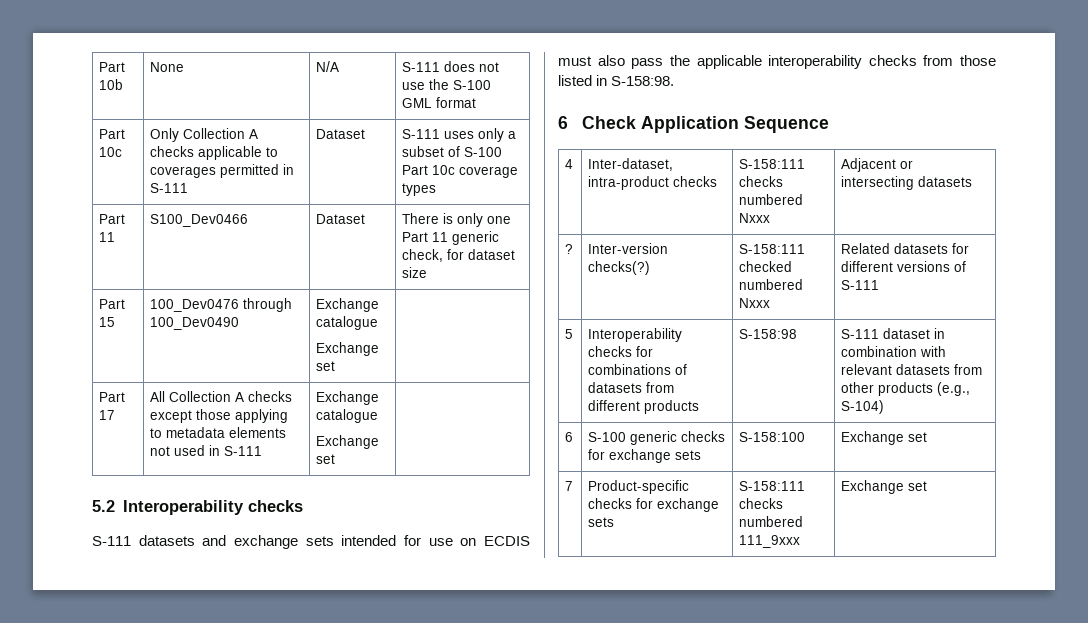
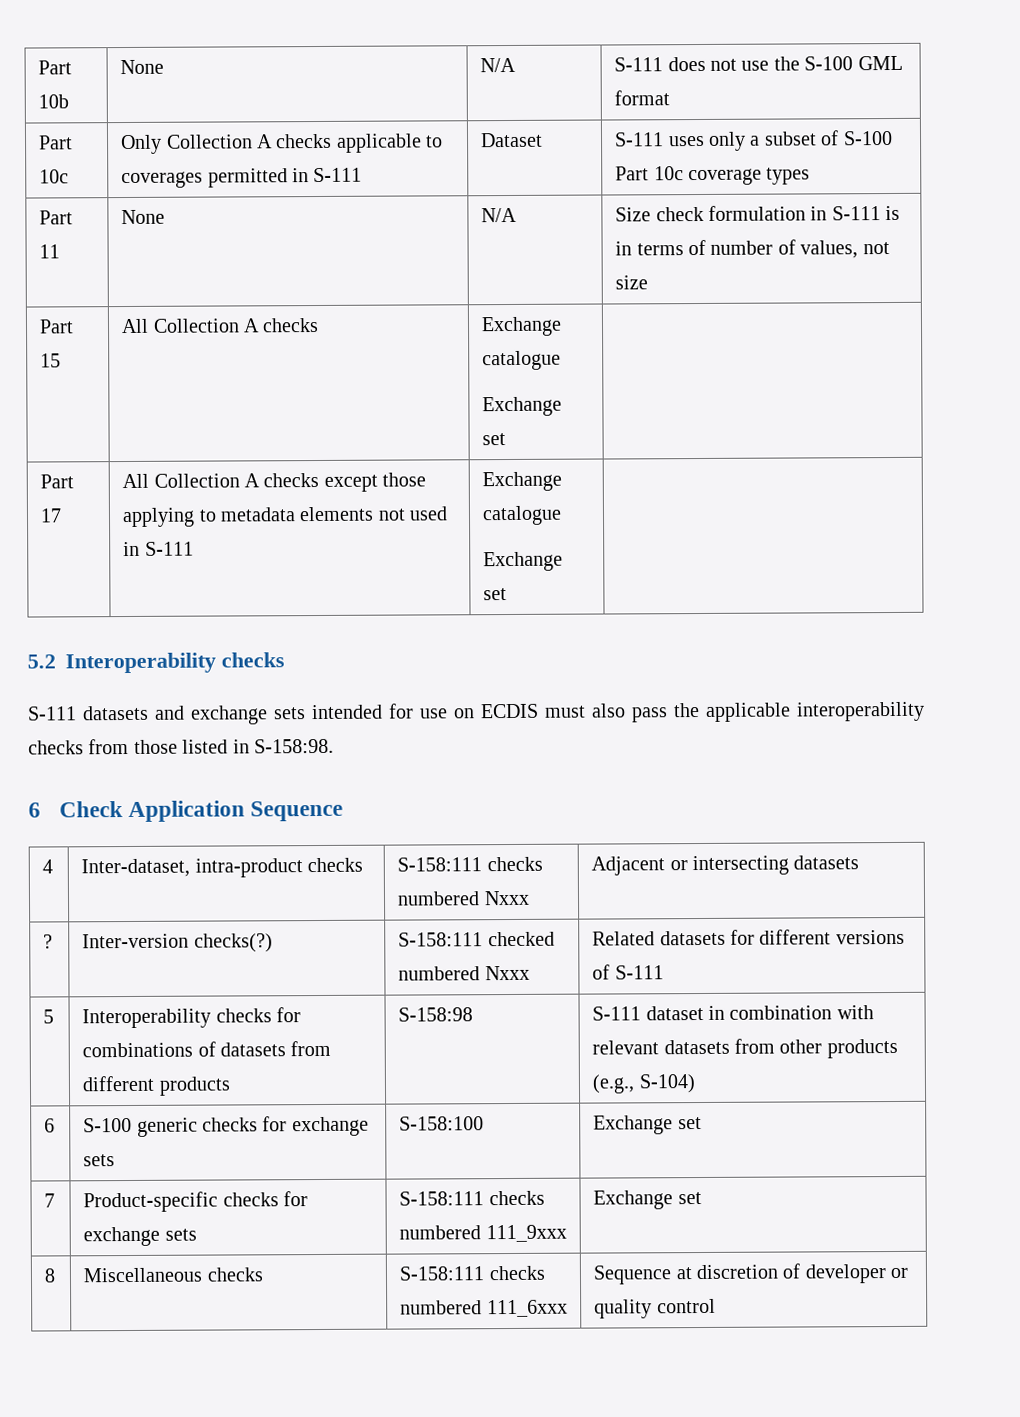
- Part 11 | S100_Dev0466 | Dataset | There is only one Part 11 generic check, for dataset size
+ Part 11 | None | N/A | Size check formulation in S-111 is in terms of number of values, not size
- Part 15 | 100_Dev0476 through 100_Dev0490 | Exchange catalogue
+ Part 15 | All Collection A checks | Exchange catalogue
+ 8 | Miscellaneous checks | S-158:111 checks numbered 111_6xxx | Sequence at discretion of developer or quality control

